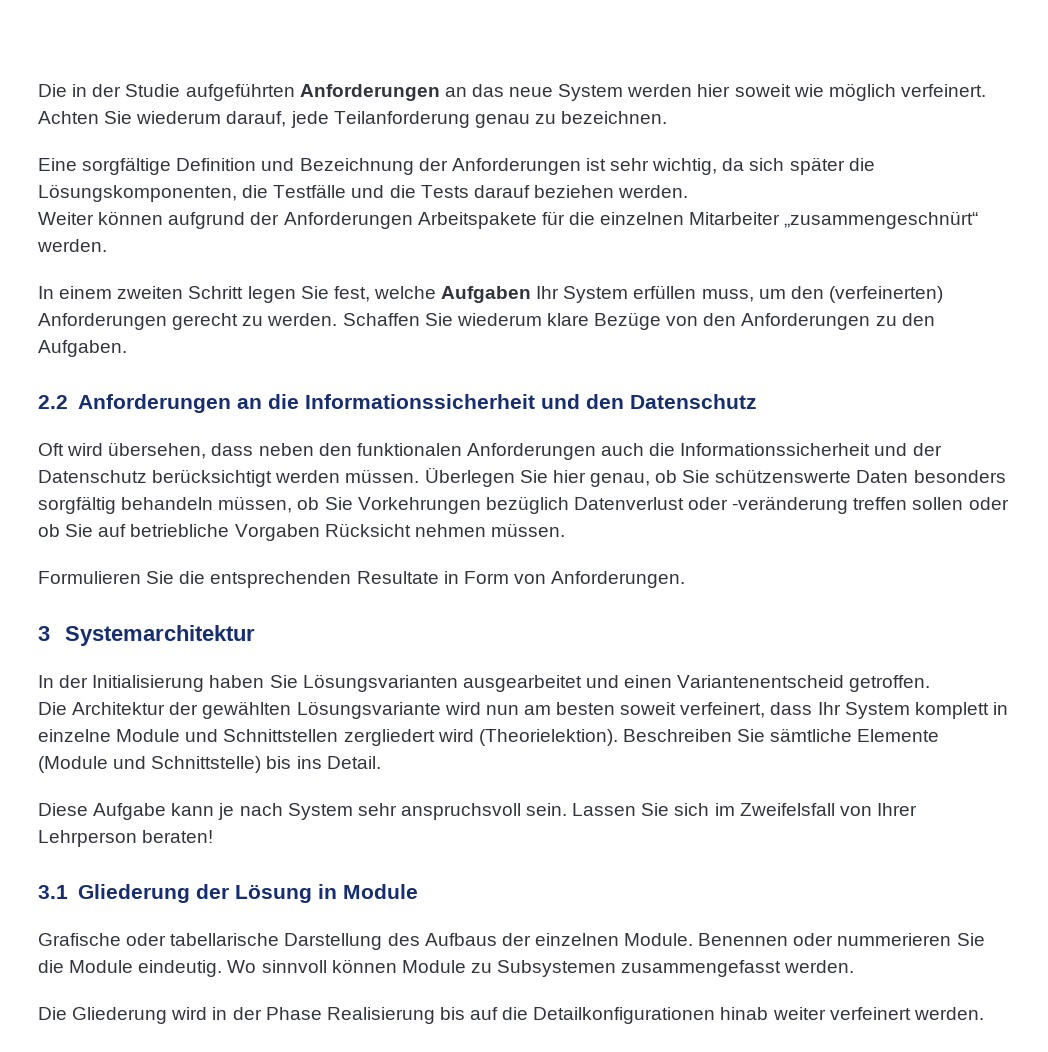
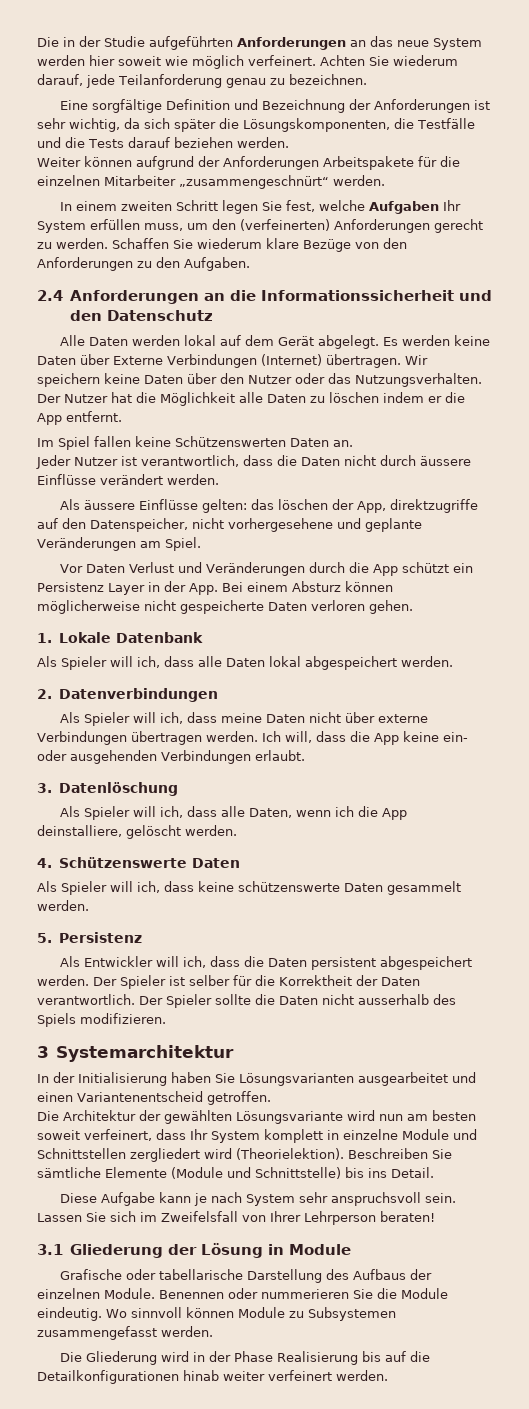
- 2.2 Anforderungen an die Informationssicherheit und den Datenschutz
+ 2.4 Anforderungen an die Informationssicherheit und den Datenschutz
- Oft wird übersehen, dass neben den funktionalen Anforderungen auch die Informationssicherheit und der Datenschutz berücksichtigt werden müssen. Überlegen Sie hier genau, ob Sie schützenswerte Daten besonders sorgfältig behandeln müssen, ob Sie Vorkehrungen bezüglich Datenverlust oder -veränderung treffen sollen oder ob Sie auf betriebliche Vorgaben Rücksicht nehmen müssen.
- Formulieren Sie die entsprechenden Resultate in Form von Anforderungen.
+ Alle Daten werden lokal auf dem Gerät abgelegt. Es werden keine Daten über Externe Verbindungen (Internet) übertragen. Wir speichern keine Daten über den Nutzer oder das Nutzungsverhalten. Der Nutzer hat die Möglichkeit alle Daten zu löschen indem er die App entfernt.
+ Im Spiel fallen keine Schützenswerten Daten an.
+ Jeder Nutzer ist verantwortlich, dass die Daten nicht durch äussere Einflüsse verändert werden.
+ Als äussere Einflüsse gelten: das löschen der App, direktzugriffe auf den Datenspeicher, nicht vorhergesehene und geplante Veränderungen am Spiel.
+ Vor Daten Verlust und Veränderungen durch die App schützt ein Persistenz Layer in der App. Bei einem Absturz können möglicherweise nicht gespeicherte Daten verloren gehen.
+ 1. Lokale Datenbank
+ Als Spieler will ich, dass alle Daten lokal abgespeichert werden.
+ 2. Datenverbindungen
+ Als Spieler will ich, dass meine Daten nicht über externe Verbindungen übertragen werden. Ich will, dass die App keine ein- oder ausgehenden Verbindungen erlaubt.
+ 3. Datenlöschung
+ Als Spieler will ich, dass alle Daten, wenn ich die App deinstalliere, gelöscht werden.
+ 4. Schützenswerte Daten
+ Als Spieler will ich, dass keine schützenswerte Daten gesammelt werden.
+ 5. Persistenz
+ Als Entwickler will ich, dass die Daten persistent abgespeichert werden. Der Spieler ist selber für die Korrektheit der Daten verantwortlich. Der Spieler sollte die Daten nicht ausserhalb des Spiels modifizieren.

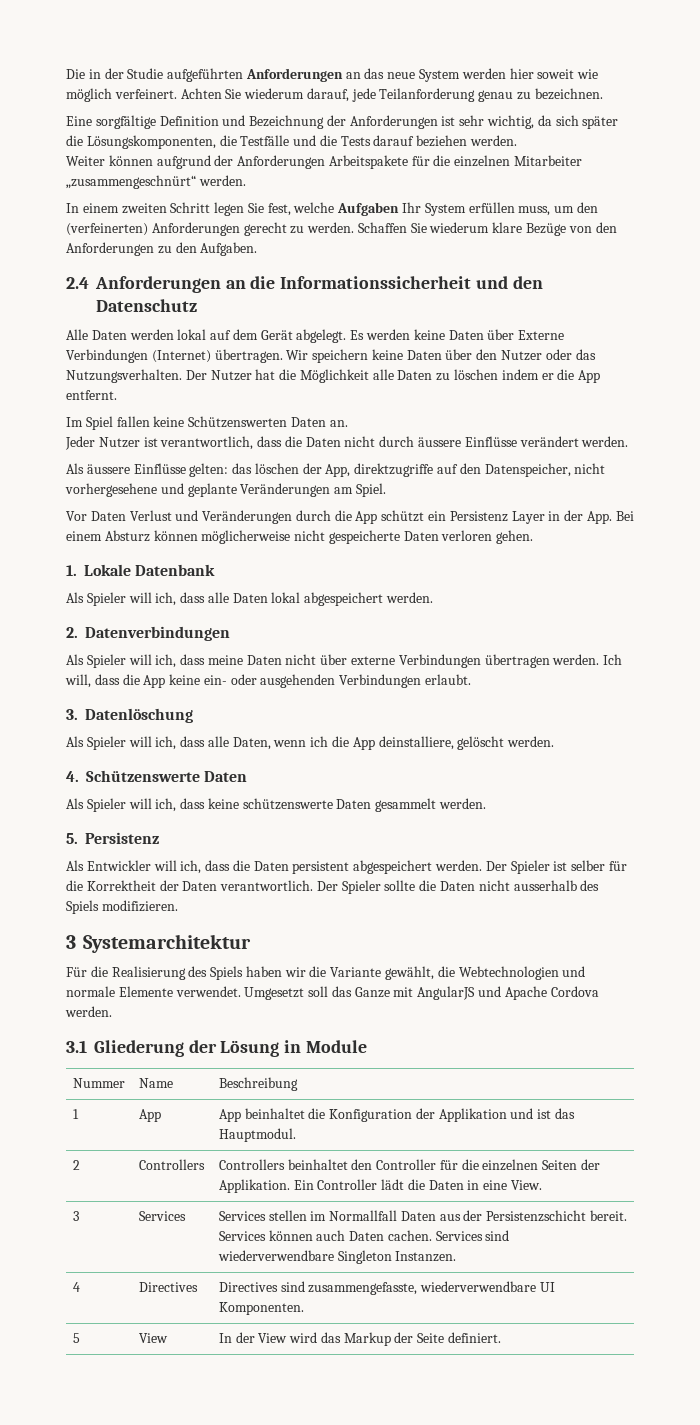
- In der Initialisierung haben Sie Lösungsvarianten ausgearbeitet und einen Variantenentscheid getroffen.
- Die Architektur der gewählten Lösungsvariante wird nun am besten soweit verfeinert, dass Ihr System komplett in einzelne Module und Schnittstellen zergliedert wird (Theorielektion). Beschreiben Sie sämtliche Elemente (Module und Schnittstelle) bis ins Detail.
- Diese Aufgabe kann je nach System sehr anspruchsvoll sein. Lassen Sie sich im Zweifelsfall von Ihrer Lehrperson beraten!
+ Für die Realisierung des Spiels haben wir die Variante gewählt, die Webtechnologien und normale Elemente verwendet. Umgesetzt soll das Ganze mit AngularJS und Apache Cordova werden.
- Grafische oder tabellarische Darstellung des Aufbaus der einzelnen Module. Benennen oder nummerieren Sie die Module eindeutig. Wo sinnvoll können Module zu Subsystemen zusammengefasst werden.
- Die Gliederung wird in der Phase Realisierung bis auf die Detailkonfigurationen hinab weiter verfeinert werden.
+ Nummer | Name | Beschreibung
+ 1 | App | App beinhaltet die Konfiguration der Applikation und ist das Hauptmodul.
+ 2 | Controllers | Controllers beinhaltet den Controller für die einzelnen Seiten der Applikation. Ein Controller lädt die Daten in eine View.
+ 3 | Services | Services stellen im Normallfall Daten aus der Persistenzschicht bereit. Services können auch Daten cachen. Services sind wiederverwendbare Singleton Instanzen.
+ 4 | Directives | Directives sind zusammengefasste, wiederverwendbare UI Komponenten.
+ 5 | View | In der View wird das Markup der Seite definiert.

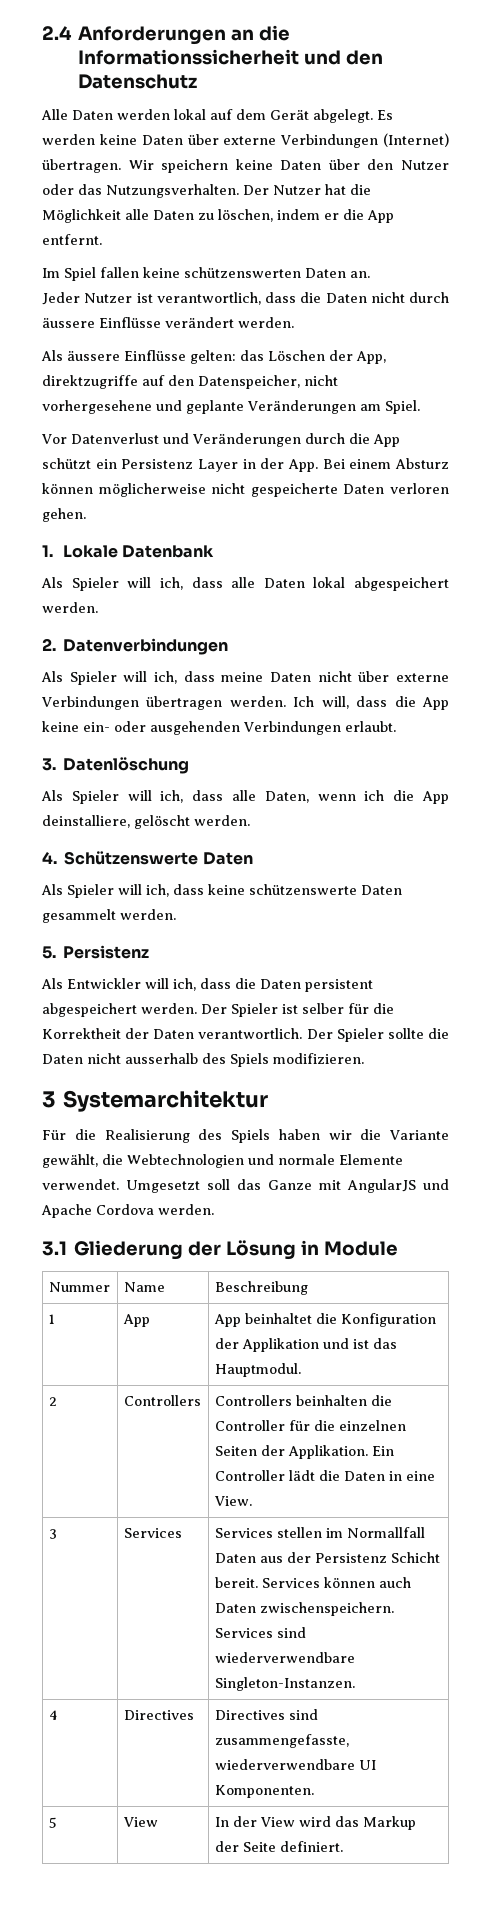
- Die in der Studie aufgeführten Anforderungen an das neue System werden hier soweit wie möglich verfeinert. Achten Sie wiederum darauf, jede Teilanforderung genau zu bezeichnen.
- Eine sorgfältige Definition und Bezeichnung der Anforderungen ist sehr wichtig, da sich später die Lösungskomponenten, die Testfälle und die Tests darauf beziehen werden.
- Weiter können aufgrund der Anforderungen Arbeitspakete für die einzelnen Mitarbeiter „zusammengeschnürt“ werden.
- In einem zweiten Schritt legen Sie fest, welche Aufgaben Ihr System erfüllen muss, um den (verfeinerten) Anforderungen gerecht zu werden. Schaffen Sie wiederum klare Bezüge von den Anforderungen zu den Aufgaben.
- Es werden keine Daten über Externe Verbindungen (Internet) übertragen.
+ Es werden keine Daten über externe Verbindungen (Internet) übertragen.
- Der Nutzer hat die Möglichkeit alle Daten zu löschen indem er die App entfernt.
+ Der Nutzer hat die Möglichkeit alle Daten zu löschen, indem er die App entfernt.
- Im Spiel fallen keine Schützenswerten Daten an.
+ Im Spiel fallen keine schützenswerten Daten an.
- Als äussere Einflüsse gelten: das löschen der App, direktzugriffe auf den Datenspeicher, nicht vorhergesehene und geplante Veränderungen am Spiel.
+ Als äussere Einflüsse gelten: das Löschen der App, direktzugriffe auf den Datenspeicher, nicht vorhergesehene und geplante Veränderungen am Spiel.
- Vor Daten Verlust und Veränderungen durch die App schützt ein Persistenz Layer in der App. Bei einem Absturz können möglicherweise nicht gespeicherte Daten verloren gehen.
+ Vor Datenverlust und Veränderungen durch die App schützt ein Persistenz Layer in der App. Bei einem Absturz können möglicherweise nicht gespeicherte Daten verloren gehen.
- 2 | Controllers | Controllers beinhaltet den Controller für die einzelnen Seiten der Applikation. Ein Controller lädt die Daten in eine View.
+ 2 | Controllers | Controllers beinhalten die Controller für die einzelnen Seiten der Applikation. Ein Controller lädt die Daten in eine View.
- 3 | Services | Services stellen im Normallfall Daten aus der Persistenzschicht bereit. Services können auch Daten cachen. Services sind wiederverwendbare Singleton Instanzen.
+ 3 | Services | Services stellen im Normallfall Daten aus der Persistenz Schicht bereit. Services können auch Daten zwischenspeichern. Services sind wiederverwendbare Singleton-Instanzen.

